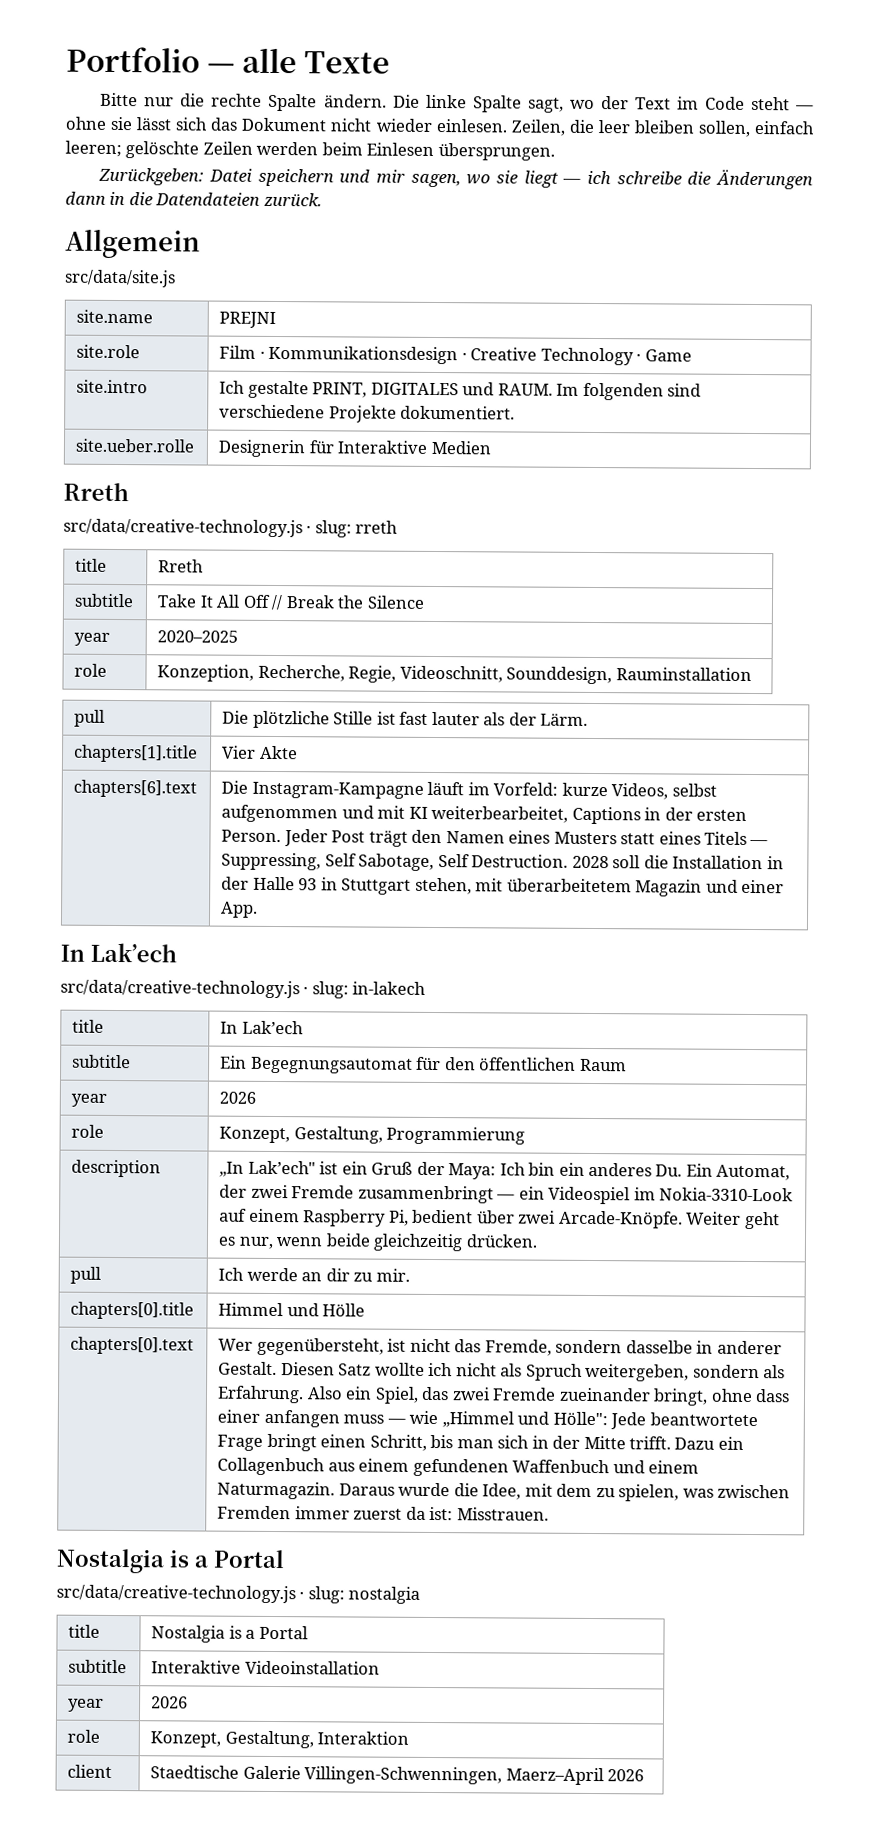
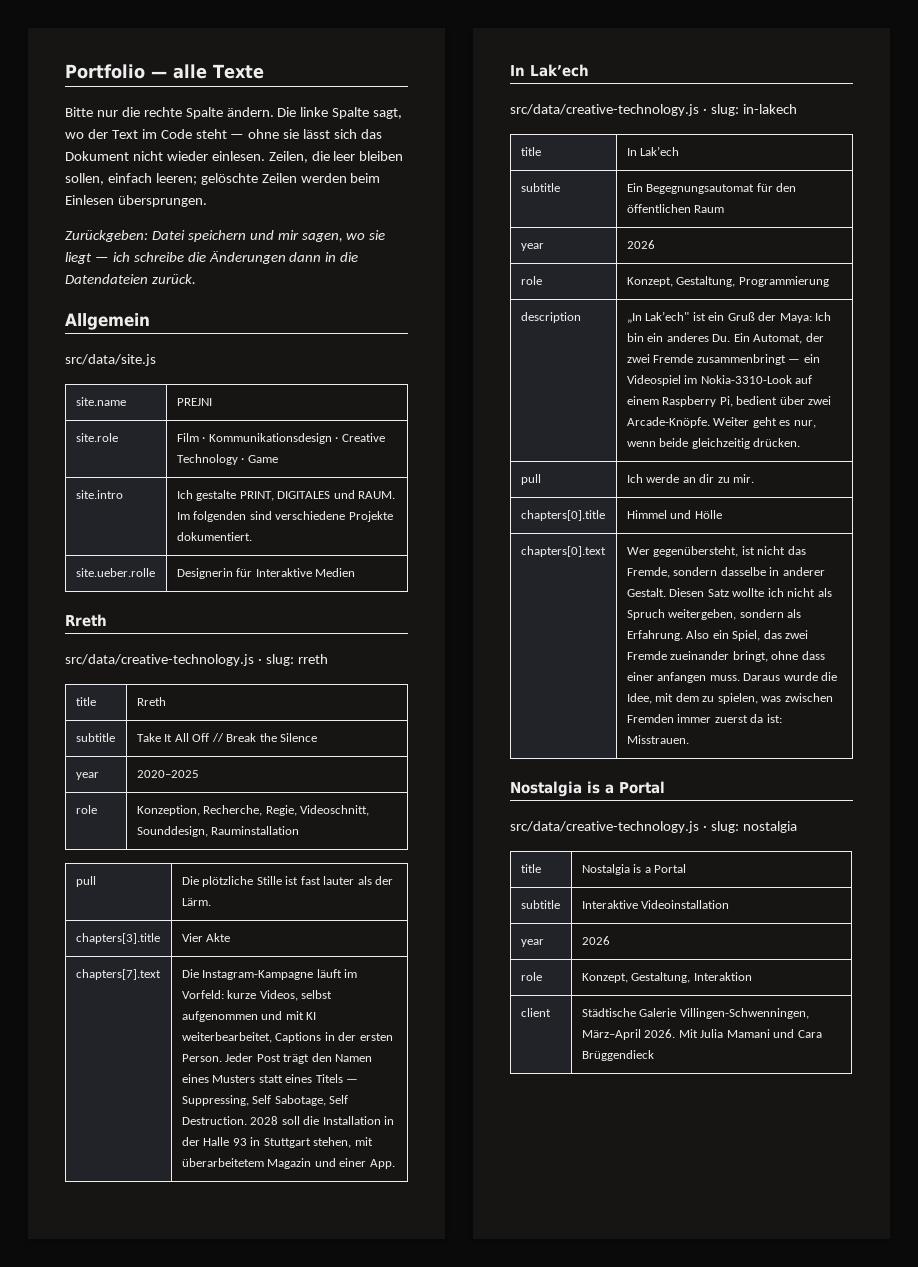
- chapters[1].title | Vier Akte
+ chapters[3].title | Vier Akte
- chapters[6].text
+ chapters[7].text
- Also ein Spiel, das zwei Fremde zueinander bringt, ohne dass einer anfangen muss — wie „Himmel und Hölle": Jede beantwortete Frage bringt einen Schritt, bis man sich in der Mitte trifft. Dazu ein Collagenbuch aus einem gefundenen Waffenbuch und einem Naturmagazin.
+ Also ein Spiel, das zwei Fremde zueinander bringt, ohne dass einer anfangen muss.
- client | Staedtische Galerie Villingen-Schwenningen, Maerz–April 2026
+ client | Städtische Galerie Villingen-Schwenningen, März–April 2026. Mit Julia Mamani und Cara Brüggendieck

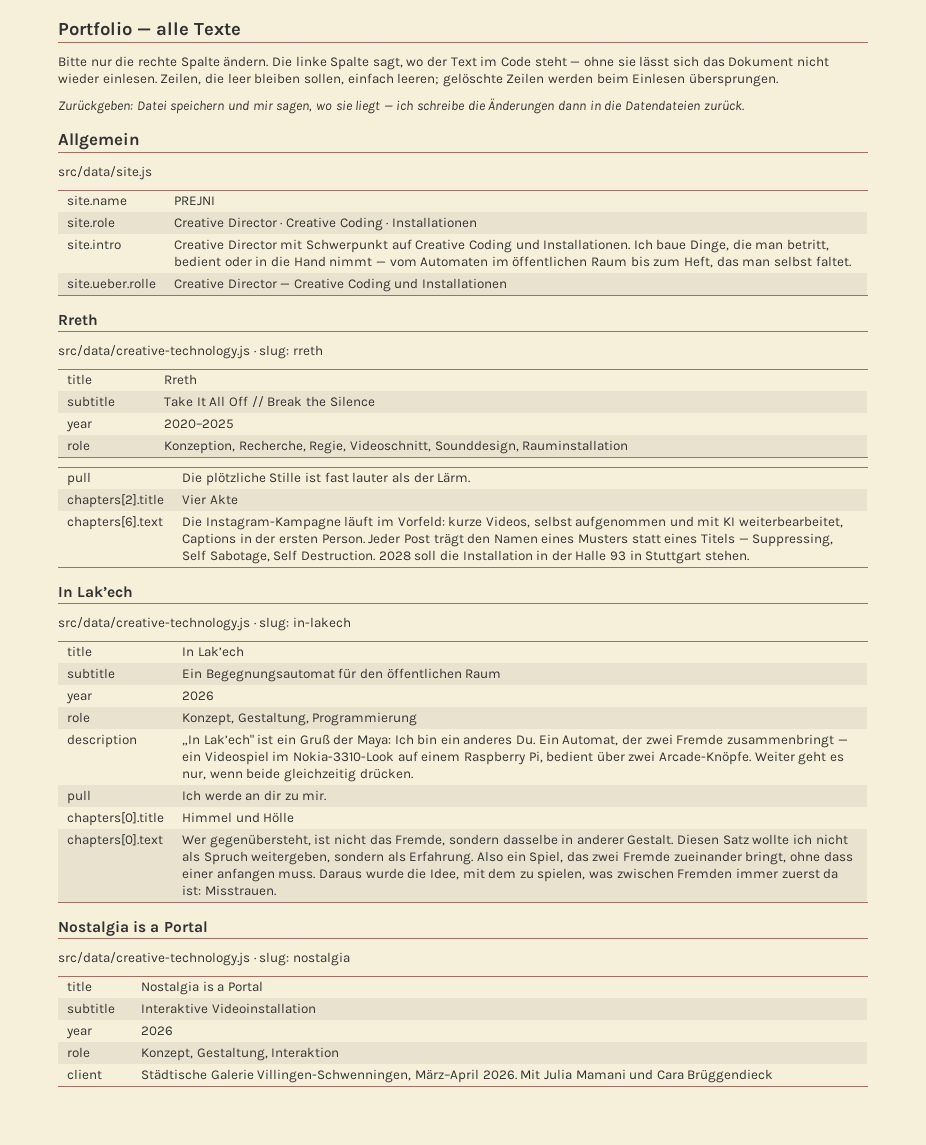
- site.role | Film · Kommunikationsdesign · Creative Technology · Game
- site.intro | Ich gestalte PRINT, DIGITALES und RAUM. Im folgenden sind verschiedene Projekte dokumentiert.
- site.ueber.rolle | Designerin für Interaktive Medien
+ site.role | Creative Director · Creative Coding · Installationen
+ site.intro | Creative Director mit Schwerpunkt auf Creative Coding und Installationen. Ich baue Dinge, die man betritt, bedient oder in die Hand nimmt — vom Automaten im öffentlichen Raum bis zum Heft, das man selbst faltet.
+ site.ueber.rolle | Creative Director — Creative Coding und Installationen
- chapters[3].title | Vier Akte
+ chapters[2].title | Vier Akte
- chapters[7].text
+ chapters[6].text
- 2028 soll die Installation in der Halle 93 in Stuttgart stehen, mit überarbeitetem Magazin und einer App.
+ 2028 soll die Installation in der Halle 93 in Stuttgart stehen.

